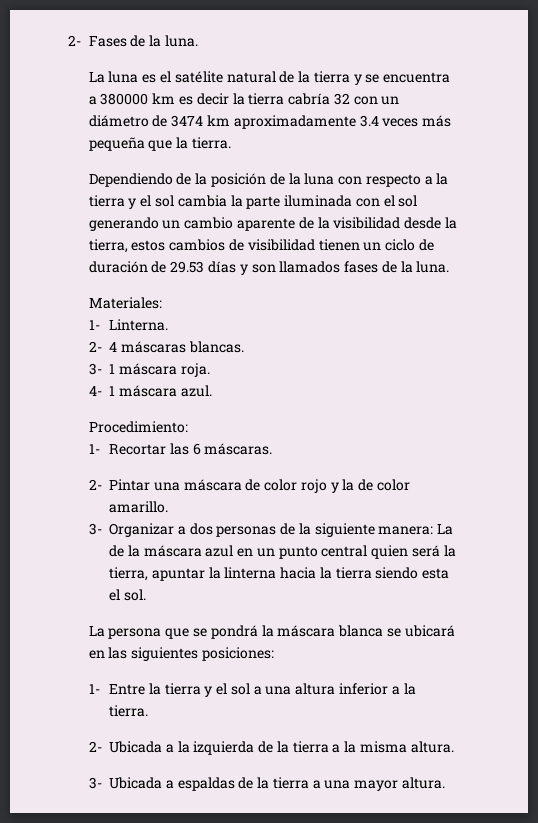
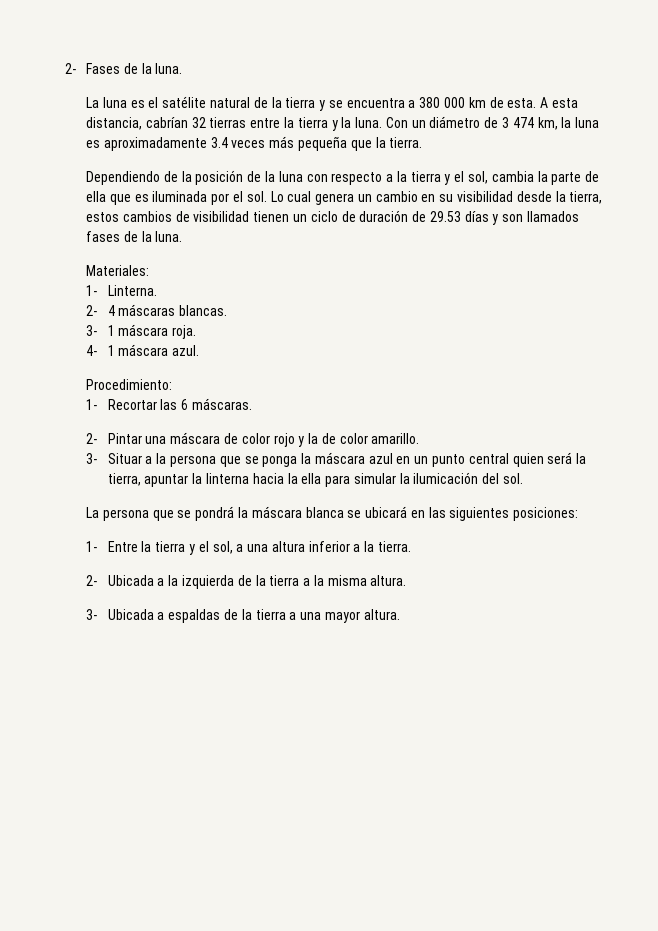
- La luna es el satélite natural de la tierra y se encuentra a 380000 km es decir la tierra cabría 32 con un diámetro de 3474 km aproximadamente 3.4 veces más pequeña que la tierra.
+ La luna es el satélite natural de la tierra y se encuentra a 380 000 km de esta. A esta distancia, cabrían 32 tierras entre la tierra y la luna. Con un diámetro de 3 474 km, la luna es aproximadamente 3.4 veces más pequeña que la tierra.
- Dependiendo de la posición de la luna con respecto a la tierra y el sol cambia la parte iluminada con el sol generando un cambio aparente de la visibilidad desde la tierra, estos cambios de visibilidad tienen un ciclo de duración de 29.53 días y son llamados fases de la luna.
+ Dependiendo de la posición de la luna con respecto a la tierra y el sol, cambia la parte de ella que es iluminada por el sol. Lo cual genera un cambio en su visibilidad desde la tierra, estos cambios de visibilidad tienen un ciclo de duración de 29.53 días y son llamados fases de la luna.
- 3- Organizar a dos personas de la siguiente manera: La de la máscara azul en un punto central quien será la tierra, apuntar la linterna hacia la tierra siendo esta el sol.
+ 3- Situar a la persona que se ponga la máscara azul en un punto central quien será la tierra, apuntar la linterna hacia la ella para simular la ilumicación del sol.
- 1- Entre la tierra y el sol a una altura inferior a la tierra.
+ 1- Entre la tierra y el sol, a una altura inferior a la tierra.

